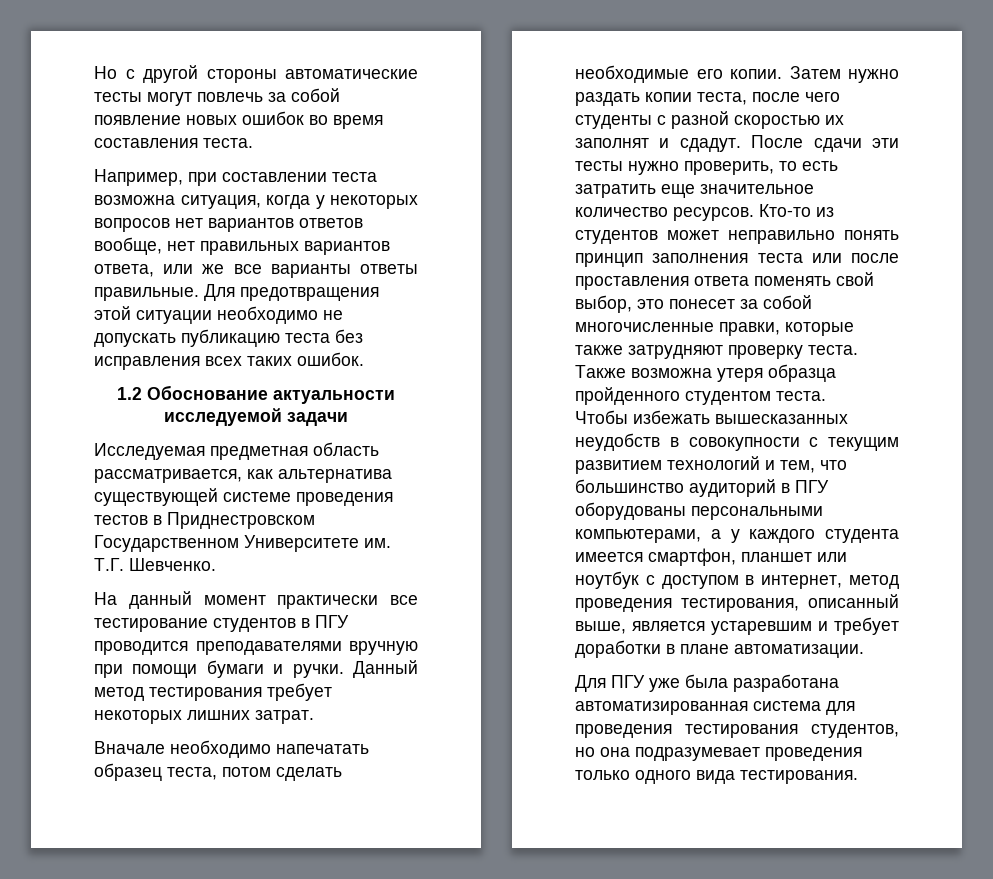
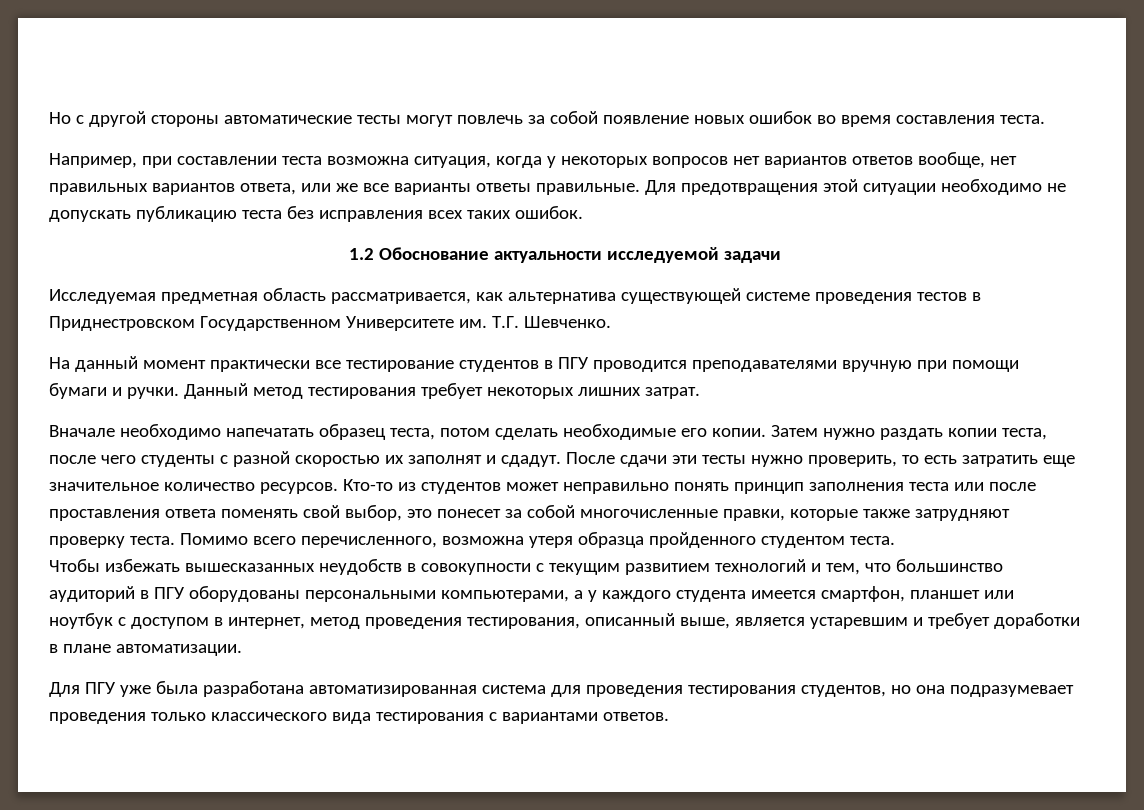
- Также возможна утеря образца пройденного студентом теста.
+ Помимо всего перечисленного, возможна утеря образца пройденного студентом теста.
- Для ПГУ уже была разработана автоматизированная система для проведения тестирования студентов, но она подразумевает проведения только одного вида тестирования.
+ Для ПГУ уже была разработана автоматизированная система для проведения тестирования студентов, но она подразумевает проведения только классического вида тестирования с вариантами ответов.

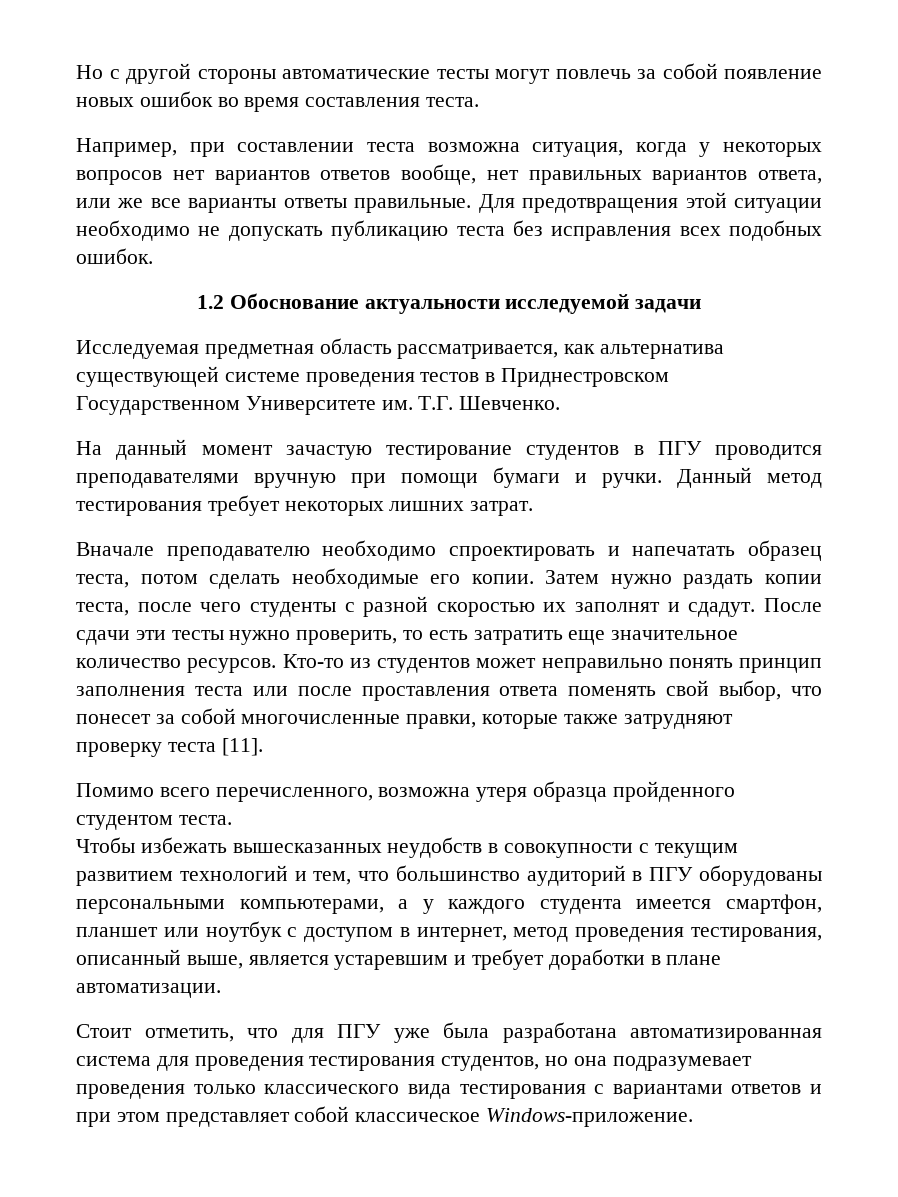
- Для предотвращения этой ситуации необходимо не допускать публикацию теста без исправления всех таких ошибок.
+ Для предотвращения этой ситуации необходимо не допускать публикацию теста без исправления всех подобных ошибок.
- На данный момент практически все тестирование студентов в ПГУ проводится преподавателями вручную при помощи бумаги и ручки.
+ На данный момент зачастую тестирование студентов в ПГУ проводится преподавателями вручную при помощи бумаги и ручки.
- Вначале необходимо напечатать образец теста, потом сделать необходимые его копии.
+ Вначале преподавателю необходимо спроектировать и напечатать образец теста, потом сделать необходимые его копии.
- Кто-то из студентов может неправильно понять принцип заполнения теста или после проставления ответа поменять свой выбор, это понесет за собой многочисленные правки, которые также затрудняют проверку теста. Помимо всего перечисленного, возможна утеря образца пройденного студентом теста.
+ Кто-то из студентов может неправильно понять принцип заполнения теста или после проставления ответа поменять свой выбор, что понесет за собой многочисленные правки, которые также затрудняют проверку теста [11].
+ Помимо всего перечисленного, возможна утеря образца пройденного студентом теста.
- Для ПГУ уже была разработана автоматизированная система для проведения тестирования студентов, но она подразумевает проведения только классического вида тестирования с вариантами ответов.
+ Стоит отметить, что для ПГУ уже была разработана автоматизированная система для проведения тестирования студентов, но она подразумевает проведения только классического вида тестирования с вариантами ответов и при этом представляет собой классическое Windows-приложение.

